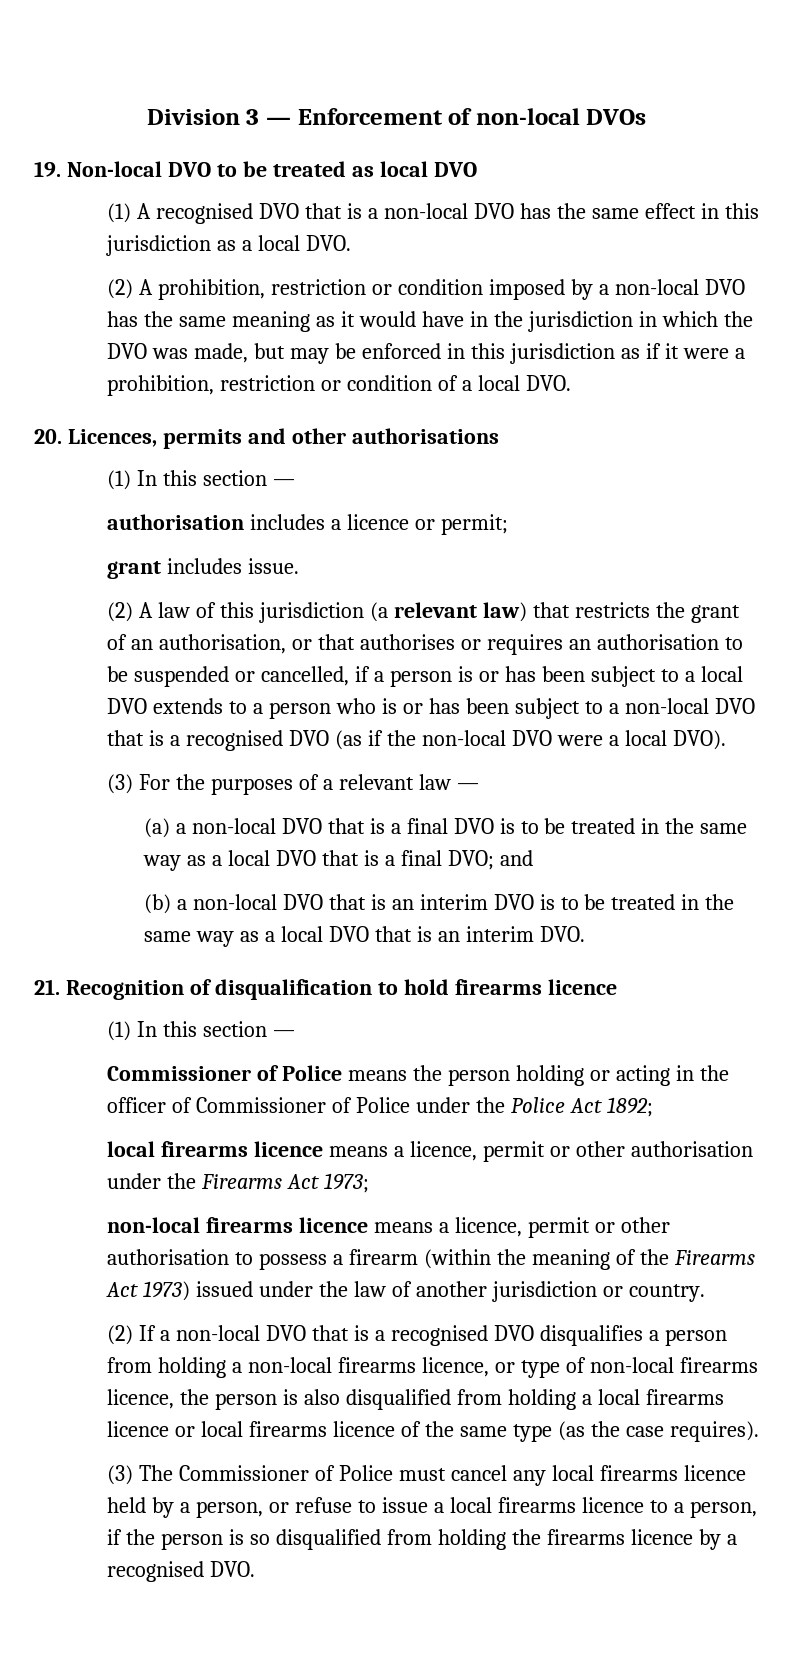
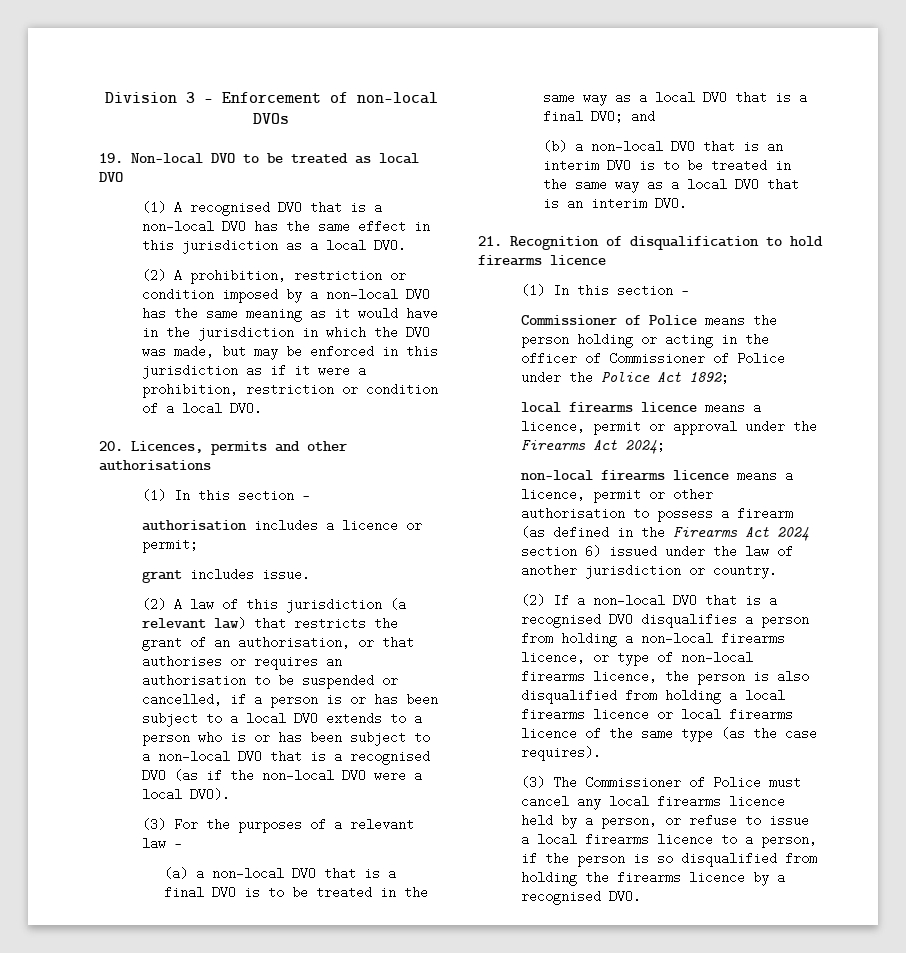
- local firearms licence means a licence, permit or other authorisation under the Firearms Act 1973;
+ local firearms licence means a licence, permit or approval under the Firearms Act 2024;
- non-local firearms licence means a licence, permit or other authorisation to possess a firearm (within the meaning of the Firearms Act 1973) issued under the law of another jurisdiction or country.
+ non-local firearms licence means a licence, permit or other authorisation to possess a firearm (as defined in the Firearms Act 2024 section 6) issued under the law of another jurisdiction or country.

